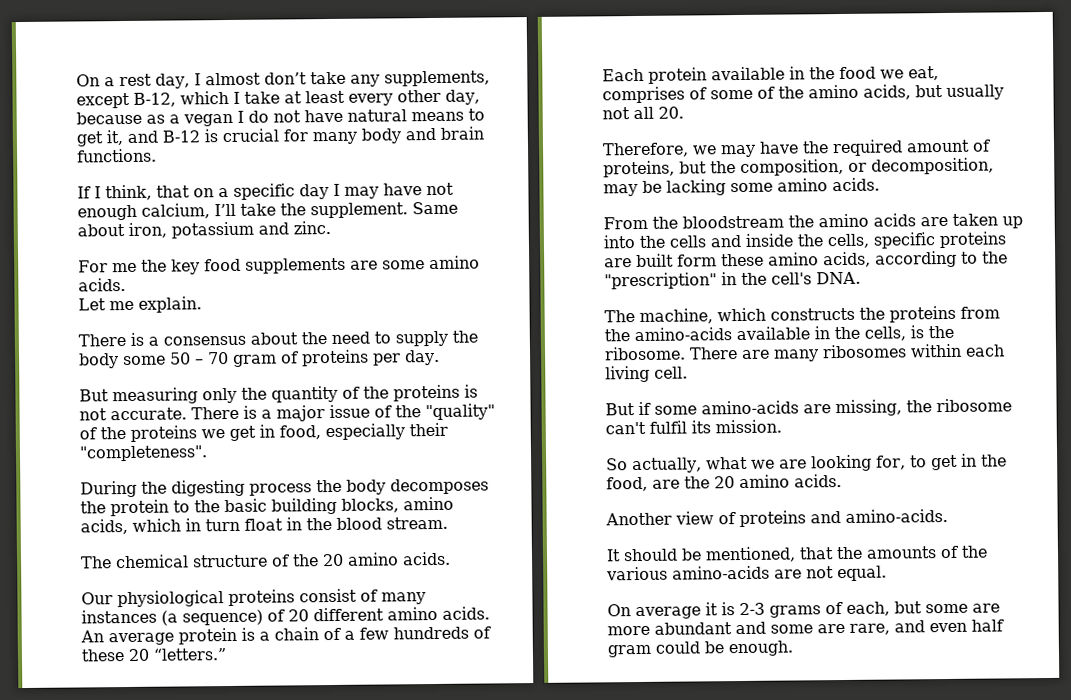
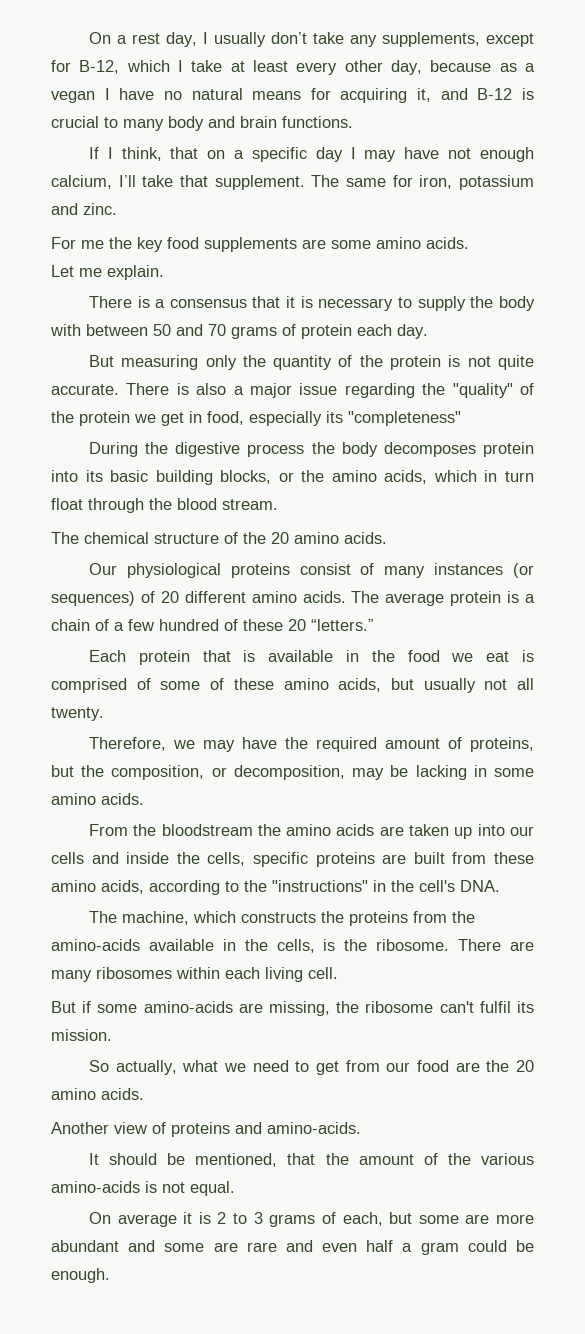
- On a rest day, I almost don’t take any supplements, except B-12, which I take at least every other day, because as a vegan I do not have natural means to get it, and B-12 is crucial for many body and brain functions.
+ On a rest day, I usually don’t take any supplements, except for B-12, which I take at least every other day, because as a vegan I have no natural means for acquiring it, and B-12 is crucial to many body and brain functions.
- If I think, that on a specific day I may have not enough calcium, I’ll take the supplement. Same about iron, potassium and zinc.
+ If I think, that on a specific day I may have not enough calcium, I’ll take that supplement. The same for iron, potassium and zinc.
- There is a consensus about the need to supply the body some 50 – 70 gram of proteins per day.
+ There is a consensus that it is necessary to supply the body with between 50 and 70 grams of protein each day.
- But measuring only the quantity of the proteins is not accurate.
+ But measuring only the quantity of the protein is not quite accurate.
- There is a major issue of the "quality" of the proteins we get in food, especially their "completeness".
+ There is also a major issue regarding the "quality" of the protein we get in food, especially its "completeness"
- During the digesting process the body decomposes the protein to the basic building blocks, amino acids, which in turn float in the blood stream.
+ During the digestive process the body decomposes protein into its basic building blocks, or the amino acids, which in turn float through the blood stream.
- Our physiological proteins consist of many instances (a sequence) of 20 different amino acids.
+ Our physiological proteins consist of many instances (or sequences) of 20 different amino acids.
- An average protein is a chain of a few hundreds of these 20 “letters.”
+ The average protein is a chain of a few hundred of these 20 “letters.”
- Each protein available in the food we eat, comprises of some of the amino acids, but usually not all 20.
+ Each protein that is available in the food we eat is comprised of some of these amino acids, but usually not all twenty.
- Therefore, we may have the required amount of proteins, but the composition, or decomposition, may be lacking some amino acids.
+ Therefore, we may have the required amount of proteins, but the composition, or decomposition, may be lacking in some amino acids.
- From the bloodstream the amino acids are taken up into the cells and inside the cells, specific proteins are built form these amino acids, according to the "prescription" in the cell's DNA.
+ From the bloodstream the amino acids are taken up into our cells and inside the cells, specific proteins are built from these amino acids, according to the "instructions" in the cell's DNA.
- So actually, what we are looking for, to get in the food, are the 20 amino acids.
+ So actually, what we need to get from our food are the 20 amino acids.
- It should be mentioned, that the amounts of the various amino-acids are not equal.
+ It should be mentioned, that the amount of the various amino-acids is not equal.
- On average it is 2-3 grams of each, but some are more abundant and some are rare, and even half gram could be enough.
+ On average it is 2 to 3 grams of each, but some are more abundant and some are rare and even half a gram could be enough.

